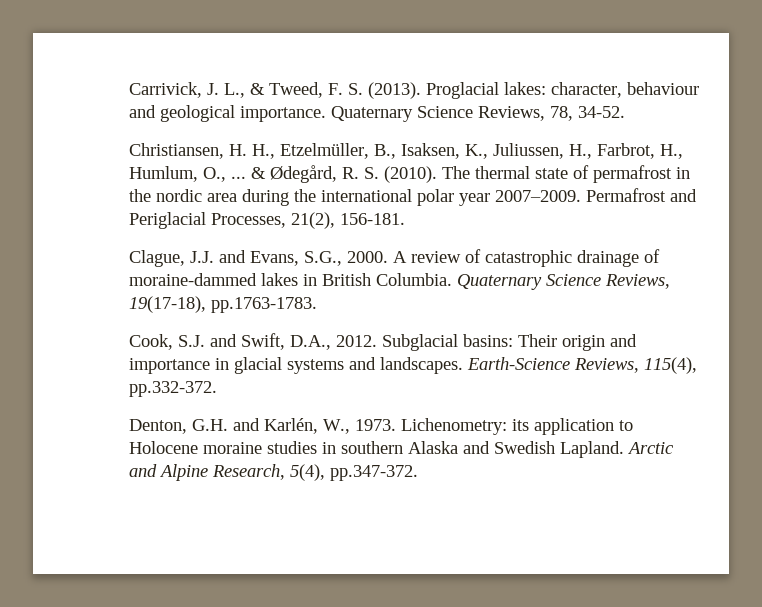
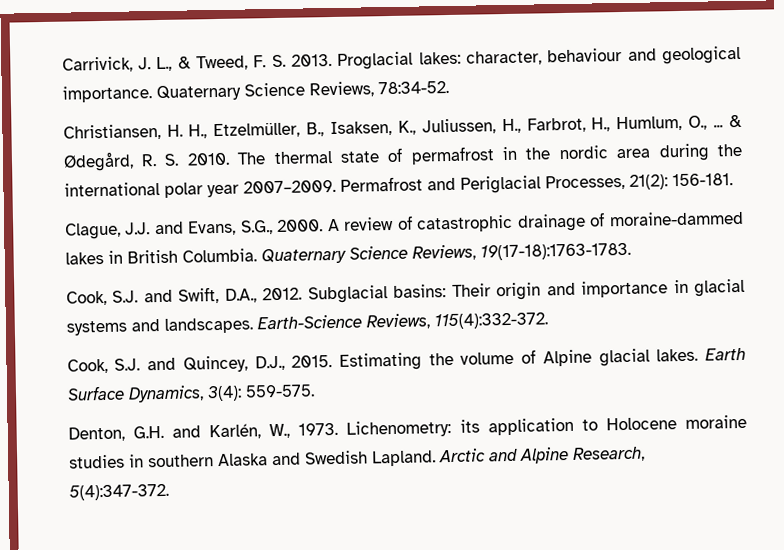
- Carrivick, J. L., & Tweed, F. S. (2013).
+ Carrivick, J. L., & Tweed, F. S. 2013.
- Quaternary Science Reviews, 78, 34-52.
+ Quaternary Science Reviews, 78:34-52.
- & Ødegård, R. S. (2010).
+ & Ødegård, R. S. 2010.
- Permafrost and Periglacial Processes, 21(2), 156-181.
+ Permafrost and Periglacial Processes, 21(2): 156-181.
- Quaternary Science Reviews, 19(17-18), pp.1763-1783.
+ Quaternary Science Reviews, 19(17-18):1763-1783.
- Earth-Science Reviews, 115(4), pp.332-372.
+ Earth-Science Reviews, 115(4):332-372.
+ Cook, S.J. and Quincey, D.J., 2015. Estimating the volume of Alpine glacial lakes. Earth Surface Dynamics, 3(4): 559-575.
- Arctic and Alpine Research, 5(4), pp.347-372.
+ Arctic and Alpine Research, 5(4):347-372.

